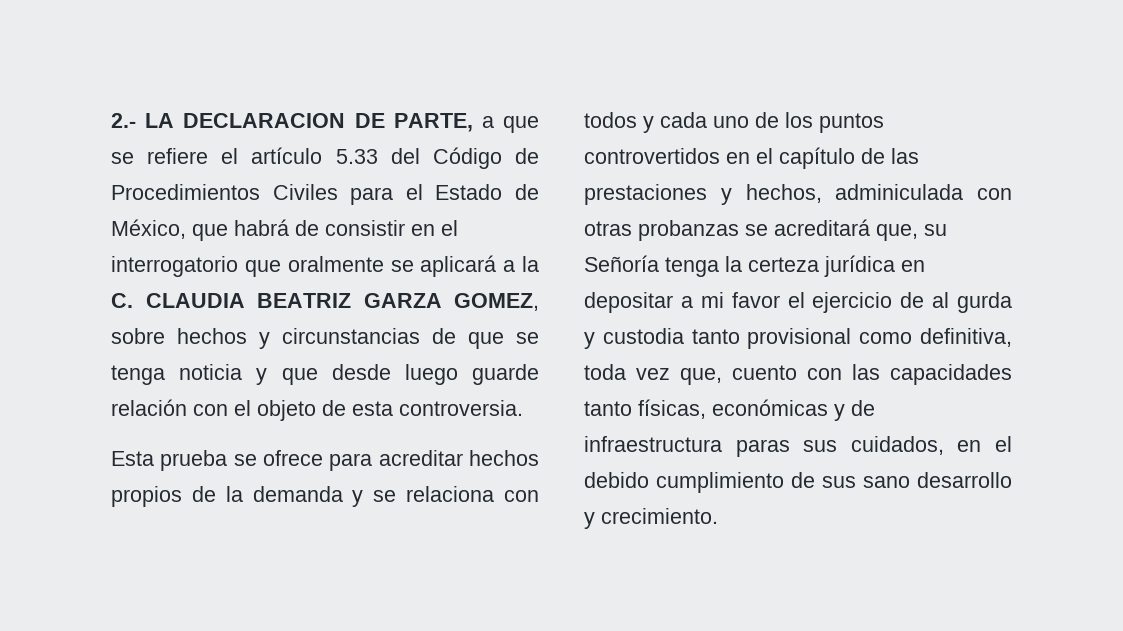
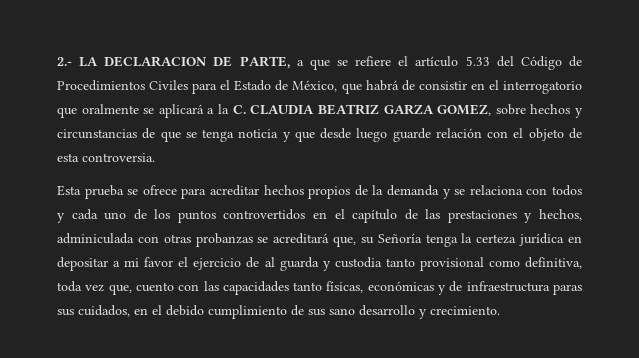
- Esta prueba se ofrece para acreditar hechos propios de la demanda y se relaciona con todos y cada uno de los puntos controvertidos en el capítulo de las prestaciones y hechos, adminiculada con otras probanzas se acreditará que, su Señoría tenga la certeza jurídica en depositar a mi favor el ejercicio de al gurda y custodia tanto provisional como definitiva, toda vez que, cuento con las capacidades tanto físicas, económicas y de infraestructura paras sus cuidados, en el debido cumplimiento de sus sano desarrollo y crecimiento.
+ Esta prueba se ofrece para acreditar hechos propios de la demanda y se relaciona con todos y cada uno de los puntos controvertidos en el capítulo de las prestaciones y hechos, adminiculada con otras probanzas se acreditará que, su Señoría tenga la certeza jurídica en depositar a mi favor el ejercicio de al guarda y custodia tanto provisional como definitiva, toda vez que, cuento con las capacidades tanto físicas, económicas y de infraestructura paras sus cuidados, en el debido cumplimiento de sus sano desarrollo y crecimiento.

